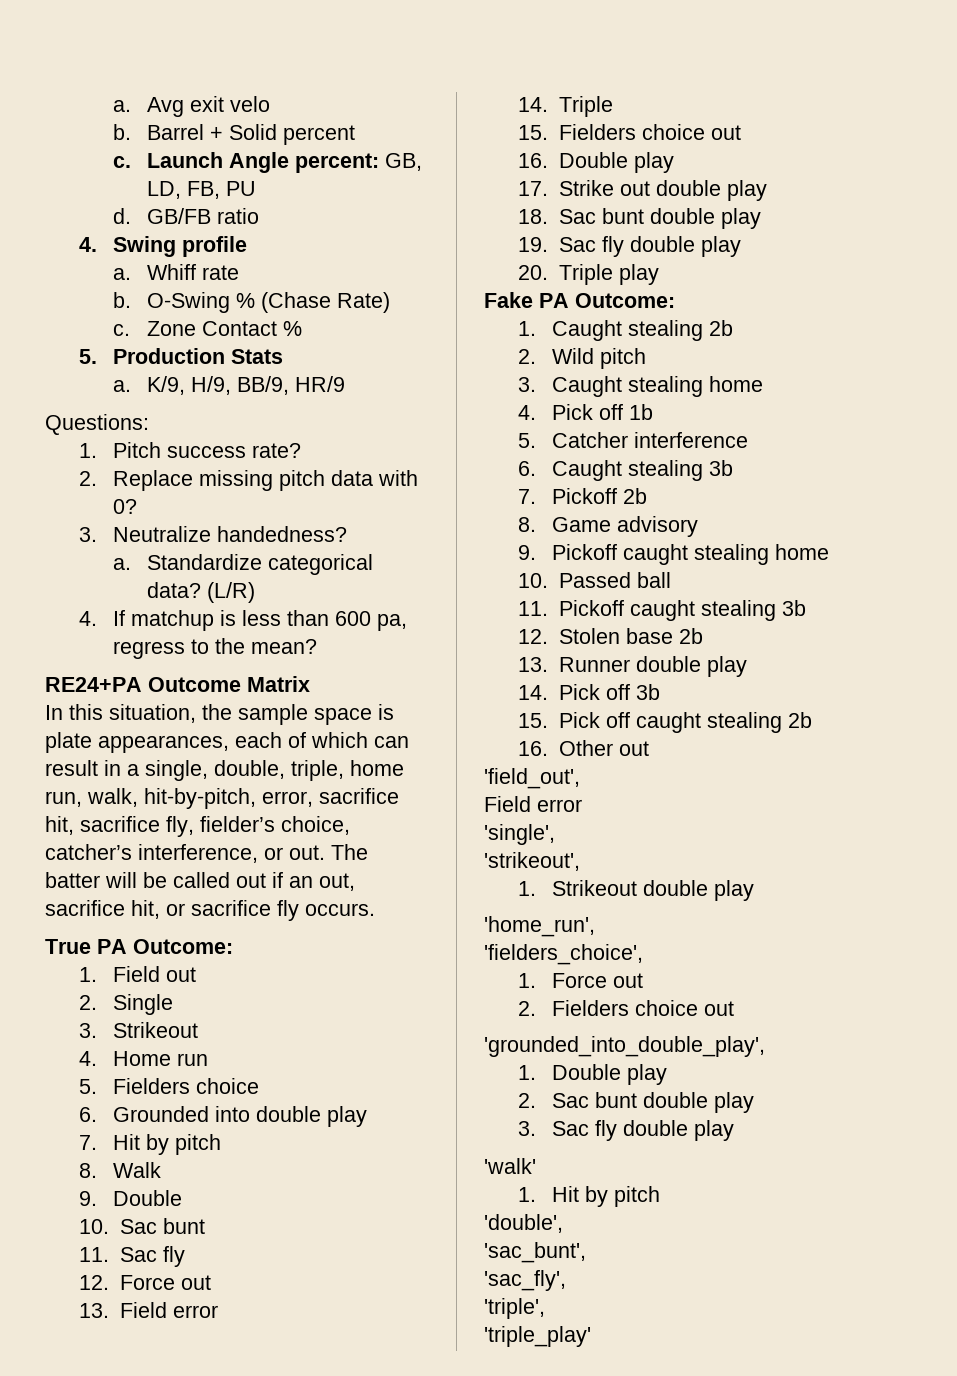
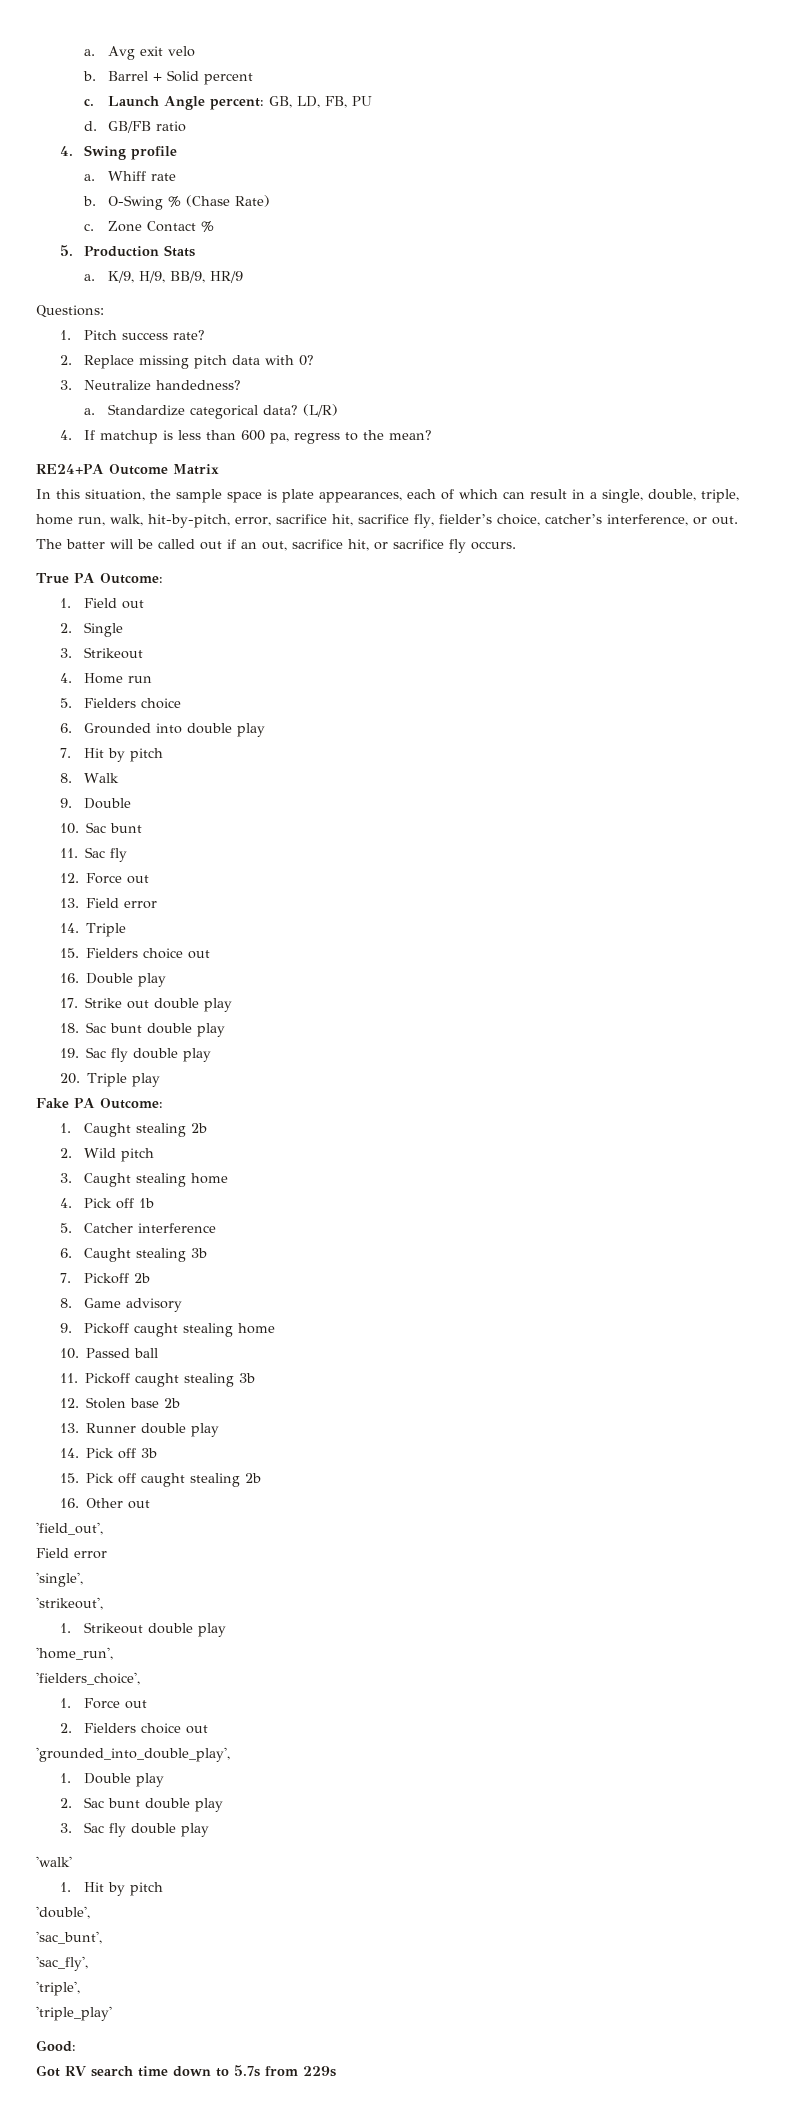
+ Good:
+ Got RV search time down to 5.7s from 229s

